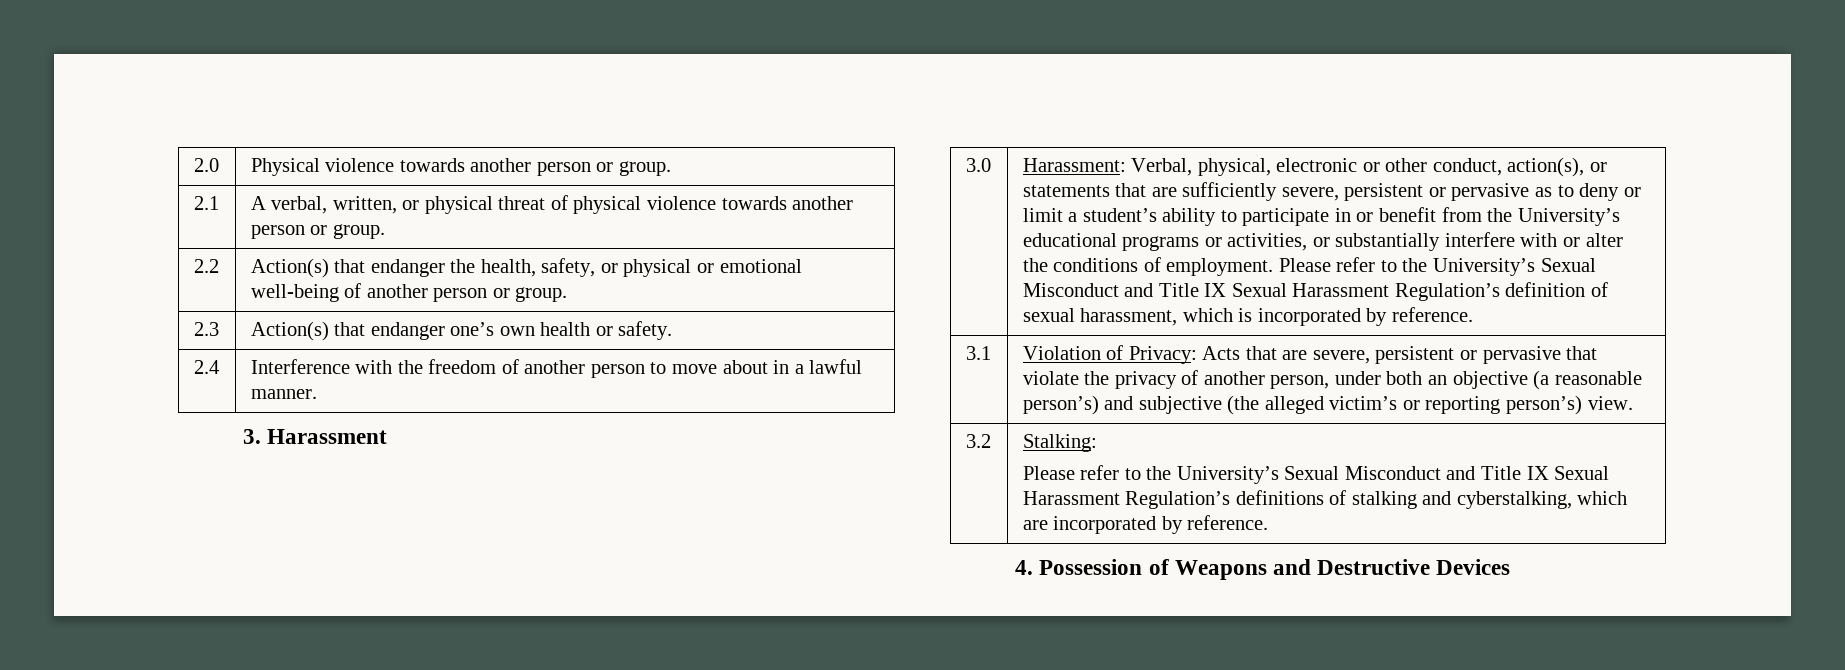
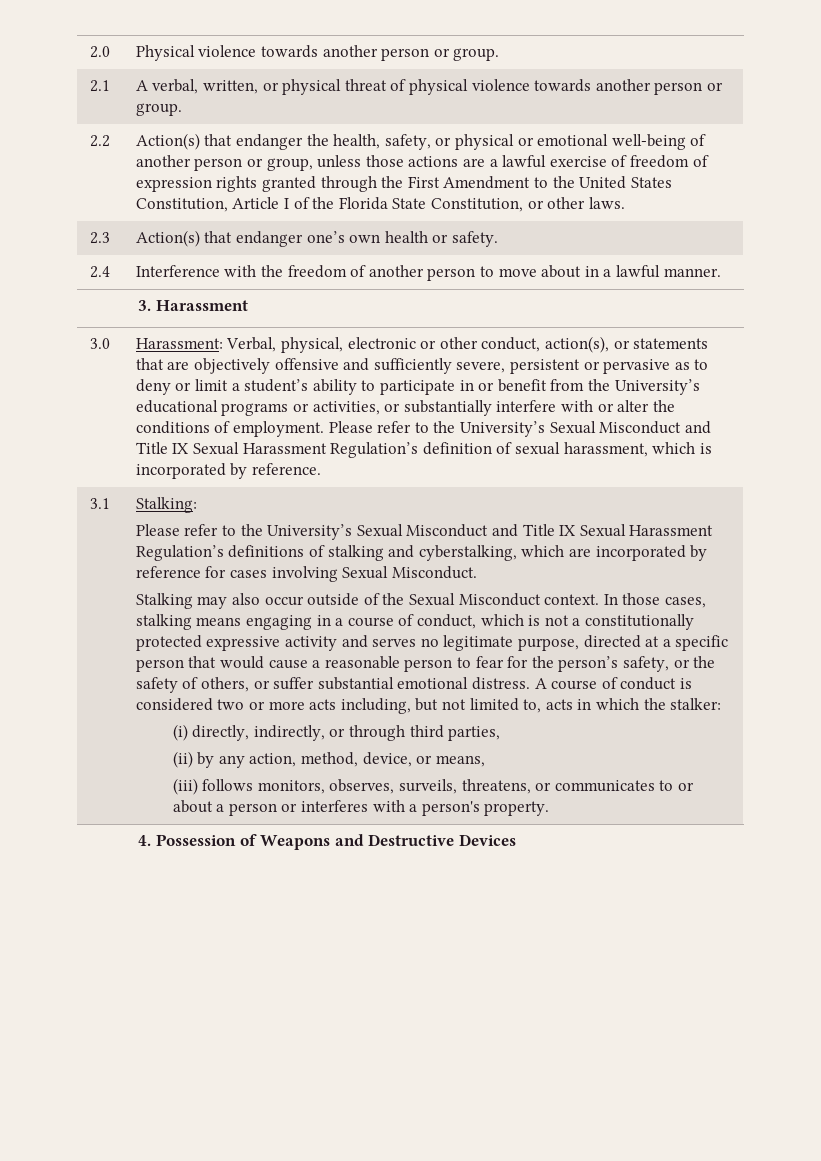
- Action(s) that endanger the health, safety, or physical or emotional well-being of another person or group.
+ Action(s) that endanger the health, safety, or physical or emotional well-being of another person or group, unless those actions are a lawful exercise of freedom of expression rights granted through the First Amendment to the United States Constitution, Article I of the Florida State Constitution, or other laws.
- Harassment: Verbal, physical, electronic or other conduct, action(s), or statements that are sufficiently severe, persistent or pervasive as to deny or limit a student’s ability to participate in or benefit from the University’s educational programs or activities, or substantially interfere with or alter the conditions of employment.
+ Harassment: Verbal, physical, electronic or other conduct, action(s), or statements that are objectively offensive and sufficiently severe, persistent or pervasive as to deny or limit a student’s ability to participate in or benefit from the University’s educational programs or activities, or substantially interfere with or alter the conditions of employment.
- Violation of Privacy: Acts that are severe, persistent or pervasive that violate the privacy of another person, under both an objective (a reasonable person’s) and subjective (the alleged victim’s or reporting person’s) view.
- 3.2 | Stalking:
- Please refer to the University’s Sexual Misconduct and Title IX Sexual Harassment Regulation’s definitions of stalking and cyberstalking, which are incorporated by reference.
+ Stalking:
+ Please refer to the University’s Sexual Misconduct and Title IX Sexual Harassment Regulation’s definitions of stalking and cyberstalking, which are incorporated by reference for cases involving Sexual Misconduct.
+ Stalking may also occur outside of the Sexual Misconduct context. In those cases, stalking means engaging in a course of conduct, which is not a constitutionally protected expressive activity and serves no legitimate purpose, directed at a specific person that would cause a reasonable person to fear for the person’s safety, or the safety of others, or suffer substantial emotional distress. A course of conduct is considered two or more acts including, but not limited to, acts in which the stalker:
+ (i) directly, indirectly, or through third parties,
+ (ii) by any action, method, device, or means,
+ (iii) follows monitors, observes, surveils, threatens, or communicates to or about a person or interferes with a person's property.

